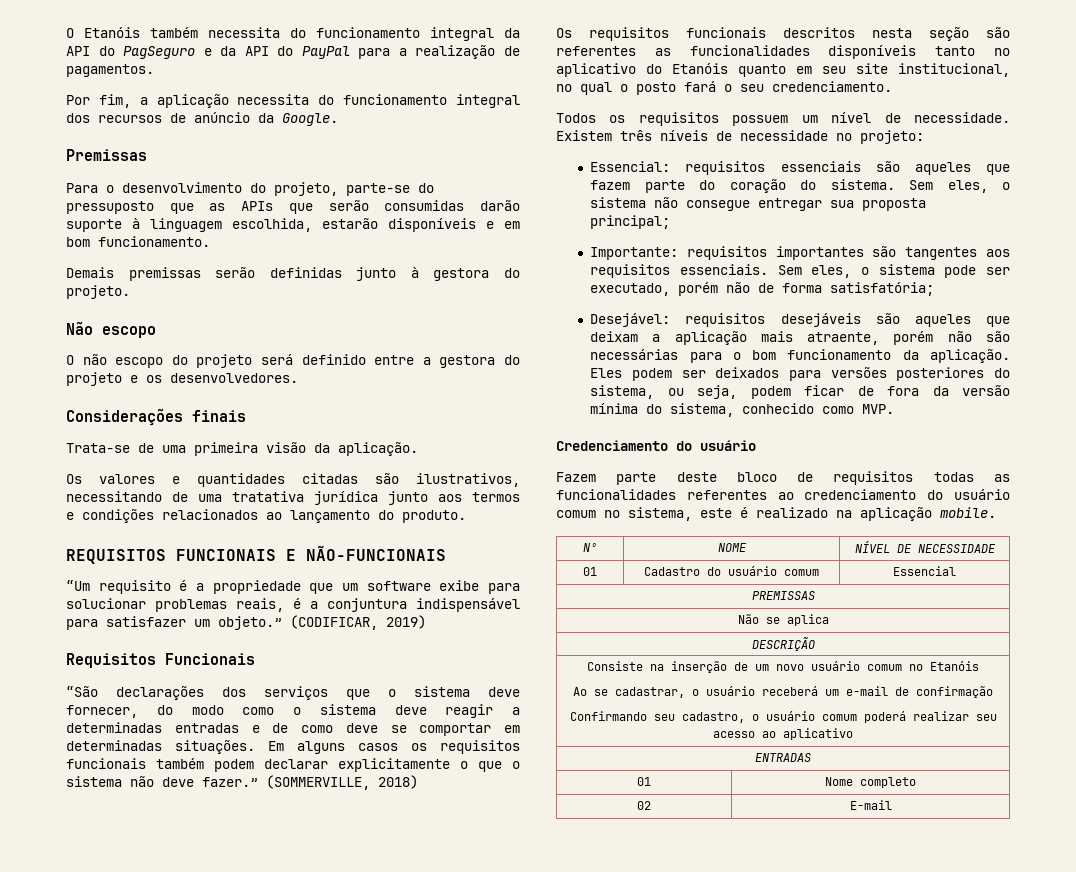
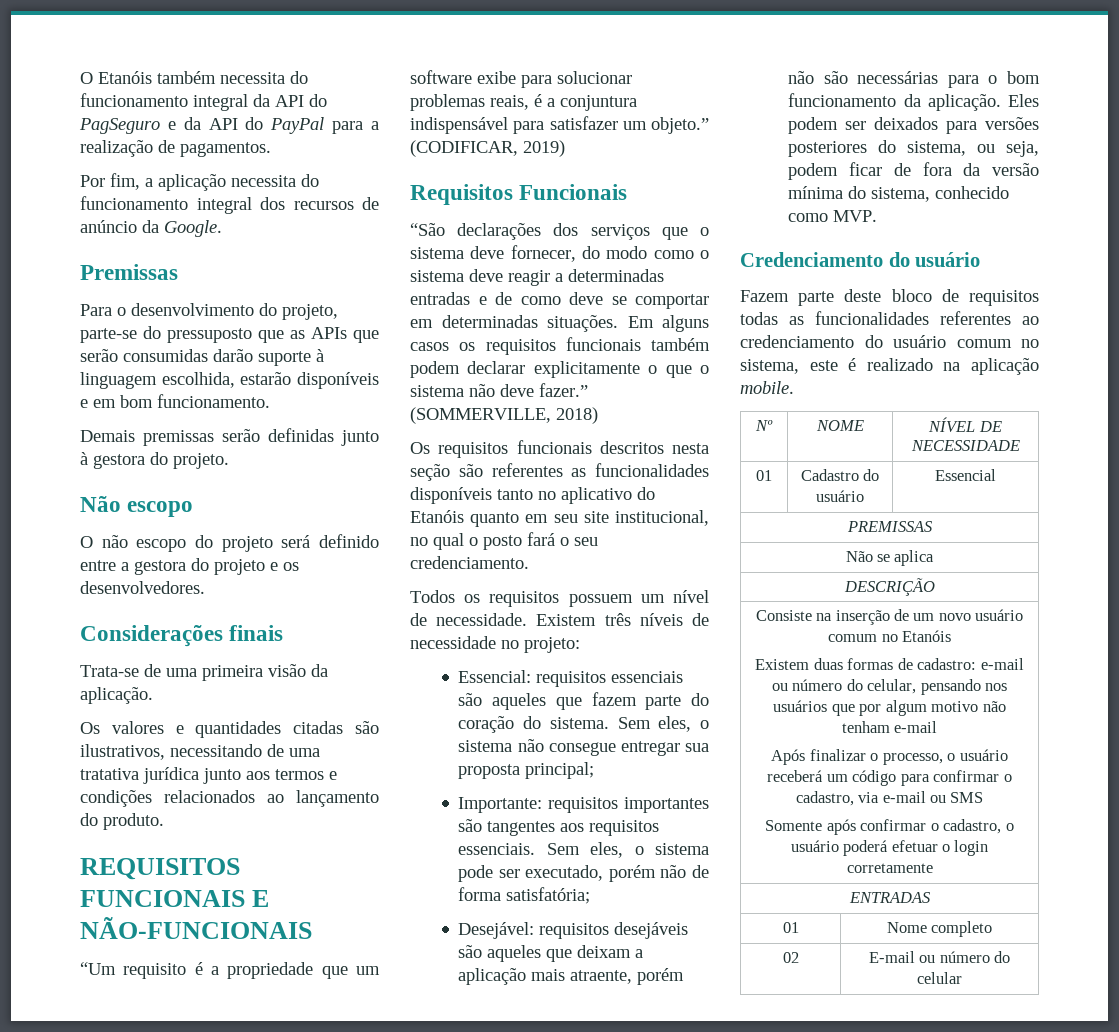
- 01 | Cadastro do usuário comum | Essencial
+ 01 | Cadastro do usuário | Essencial
- Ao se cadastrar, o usuário receberá um e-mail de confirmação
- Confirmando seu cadastro, o usuário comum poderá realizar seu acesso ao aplicativo
+ Existem duas formas de cadastro: e-mail ou número do celular, pensando nos usuários que por algum motivo não tenham e-mail
+ Após finalizar o processo, o usuário receberá um código para confirmar o cadastro, via e-mail ou SMS
+ Somente após confirmar o cadastro, o usuário poderá efetuar o login corretamente
- 02 | E-mail
+ 02 | E-mail ou número do celular

